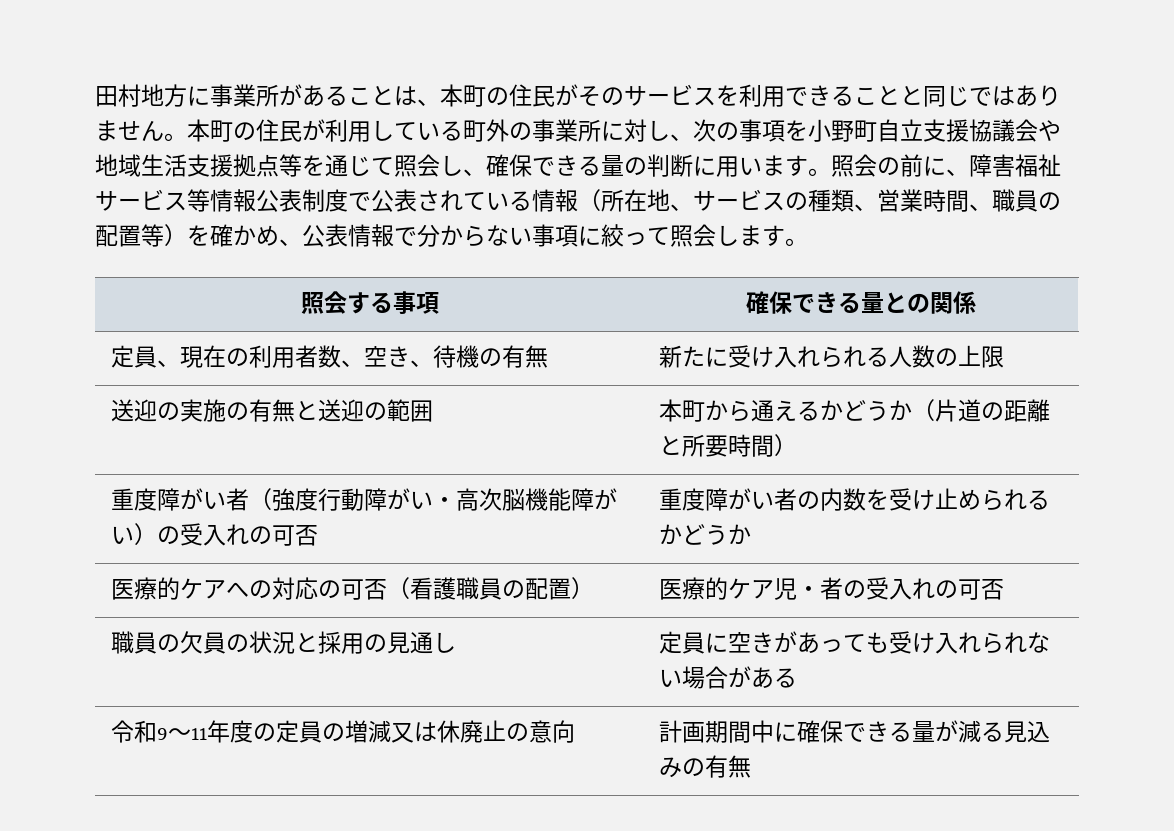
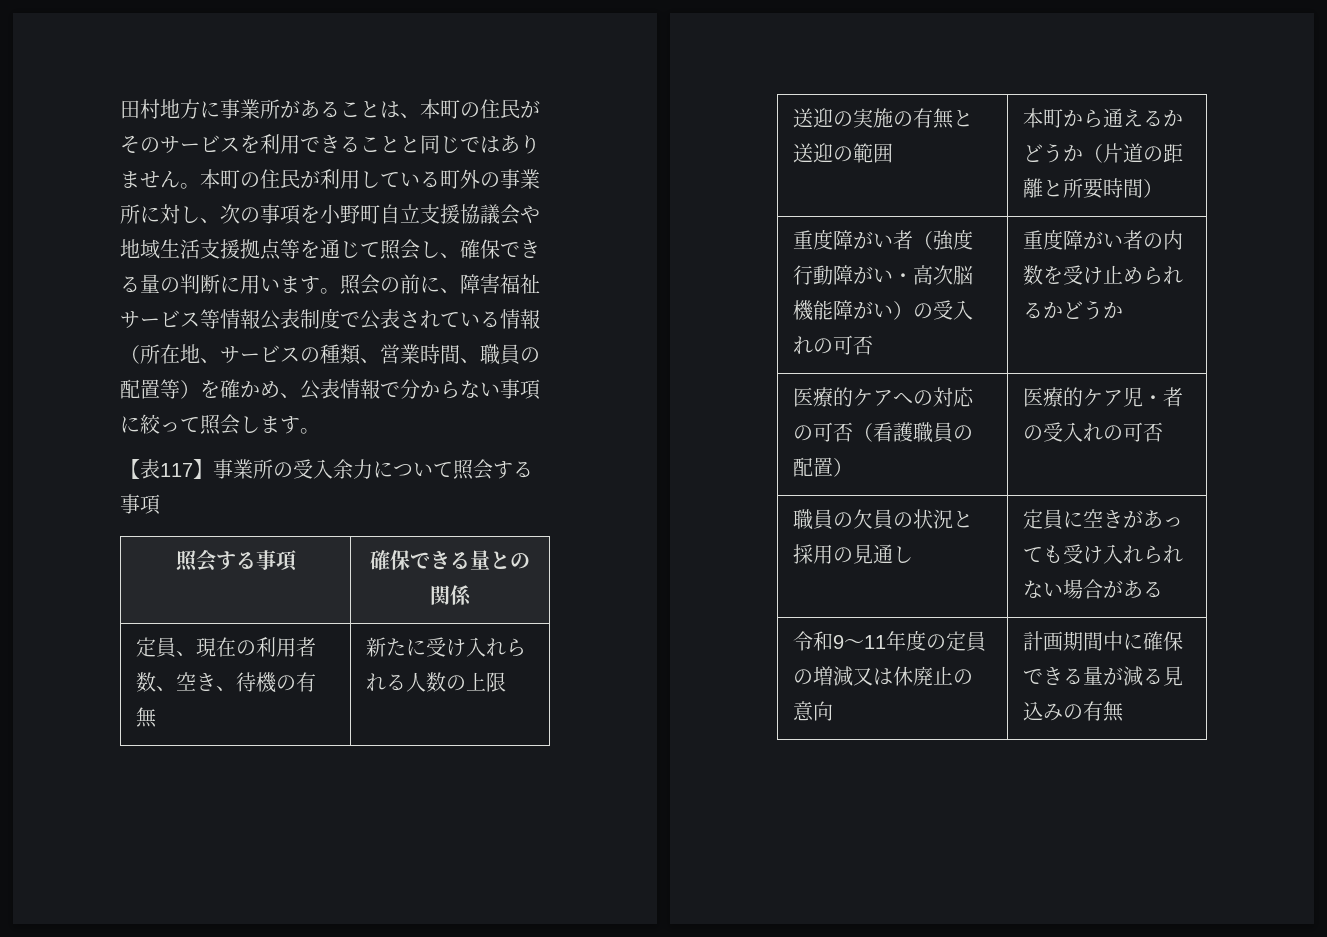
+ 【表117】事業所の受入余力について照会する事項

